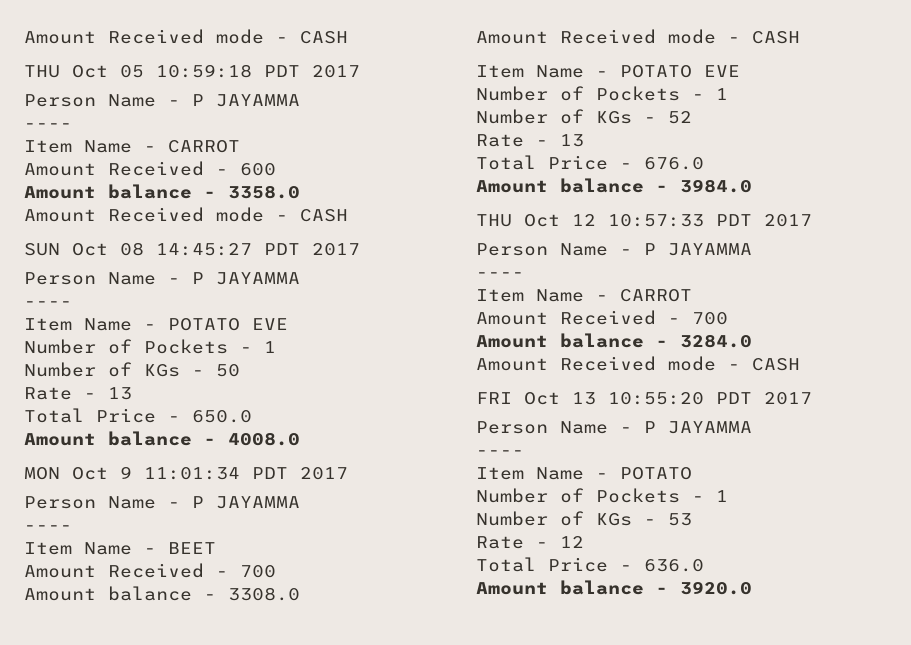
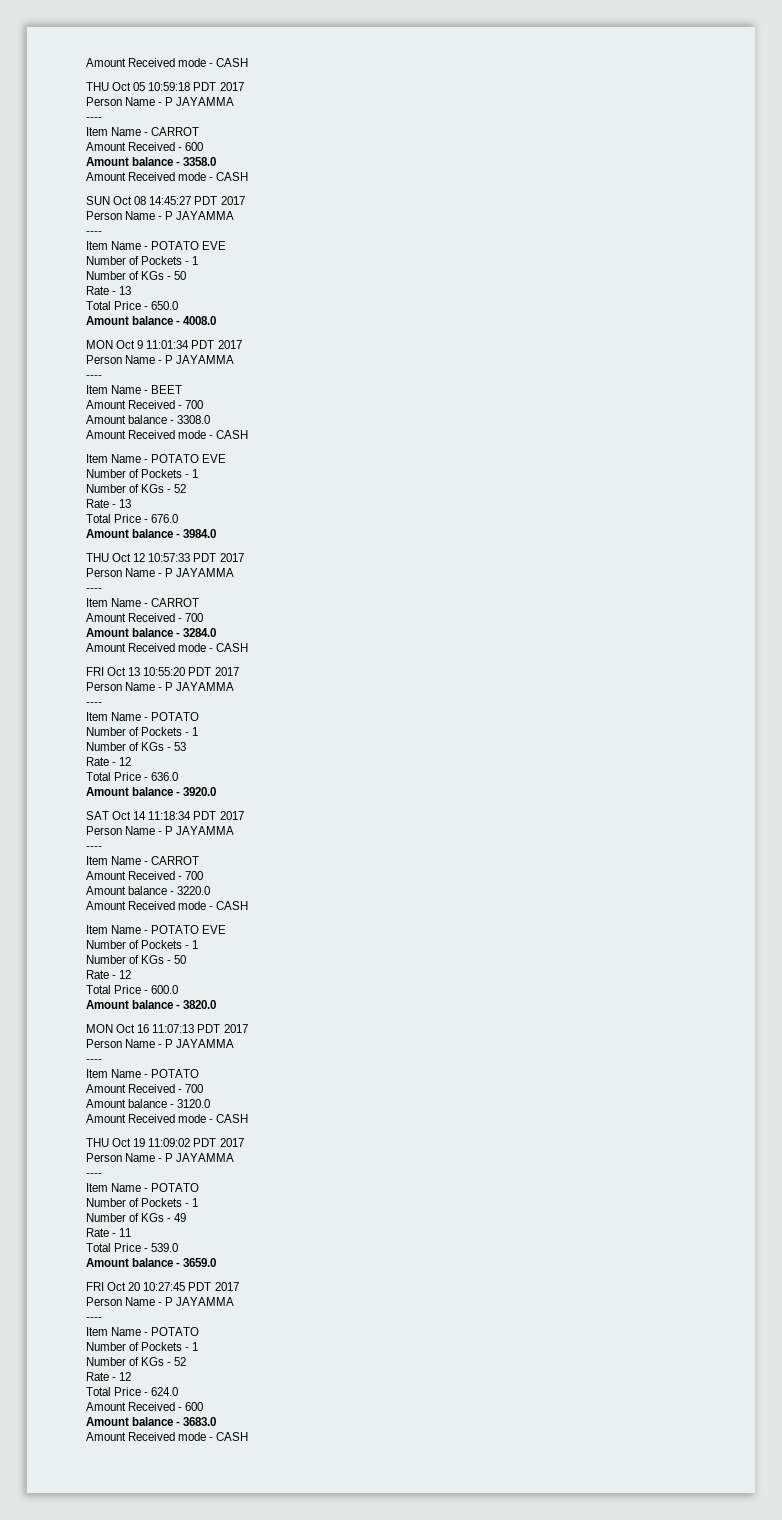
+ SAT Oct 14 11:18:34 PDT 2017
+ Person Name - P JAYAMMA
+ ----
+ Item Name - CARROT
+ Amount Received - 700
+ Amount balance - 3220.0
+ Amount Received mode - CASH
+ Item Name - POTATO EVE
+ Number of Pockets - 1
+ Number of KGs - 50
+ Rate - 12
+ Total Price - 600.0
+ Amount balance - 3820.0
+ MON Oct 16 11:07:13 PDT 2017
+ Person Name - P JAYAMMA
+ ----
+ Item Name - POTATO
+ Amount Received - 700
+ Amount balance - 3120.0
+ Amount Received mode - CASH
+ THU Oct 19 11:09:02 PDT 2017
+ Person Name - P JAYAMMA
+ ----
+ Item Name - POTATO
+ Number of Pockets - 1
+ Number of KGs - 49
+ Rate - 11
+ Total Price - 539.0
+ Amount balance - 3659.0
+ FRI Oct 20 10:27:45 PDT 2017
+ Person Name - P JAYAMMA
+ ----
+ Item Name - POTATO
+ Number of Pockets - 1
+ Number of KGs - 52
+ Rate - 12
+ Total Price - 624.0
+ Amount Received - 600
+ Amount balance - 3683.0
+ Amount Received mode - CASH

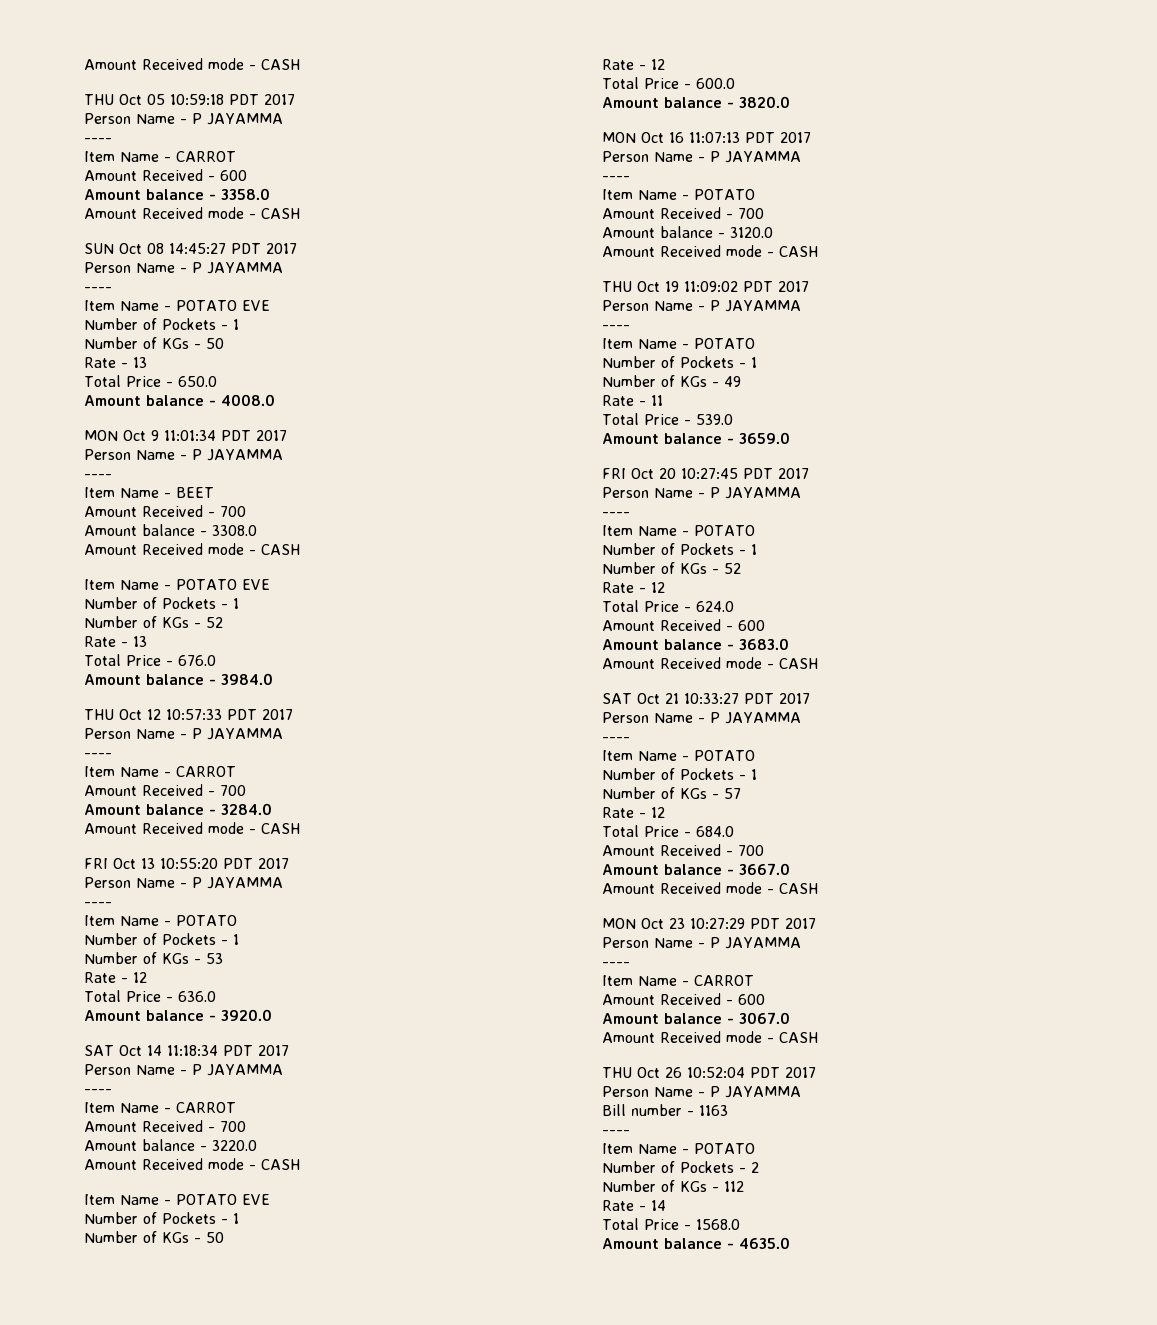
+ SAT Oct 21 10:33:27 PDT 2017
+ Person Name - P JAYAMMA
+ ----
+ Item Name - POTATO
+ Number of Pockets - 1
+ Number of KGs - 57
+ Rate - 12
+ Total Price - 684.0
+ Amount Received - 700
+ Amount balance - 3667.0
+ Amount Received mode - CASH
+ MON Oct 23 10:27:29 PDT 2017
+ Person Name - P JAYAMMA
+ ----
+ Item Name - CARROT
+ Amount Received - 600
+ Amount balance - 3067.0
+ Amount Received mode - CASH
+ THU Oct 26 10:52:04 PDT 2017
+ Person Name - P JAYAMMA
+ Bill number - 1163
+ ----
+ Item Name - POTATO
+ Number of Pockets - 2
+ Number of KGs - 112
+ Rate - 14
+ Total Price - 1568.0
+ Amount balance - 4635.0

